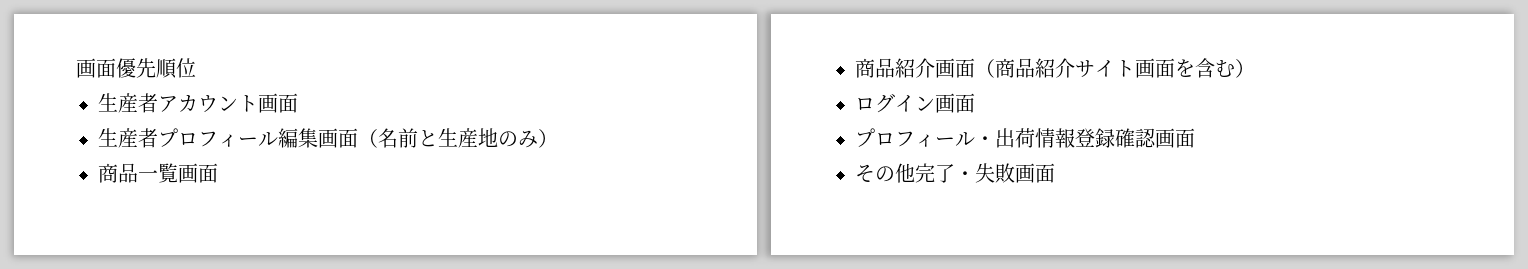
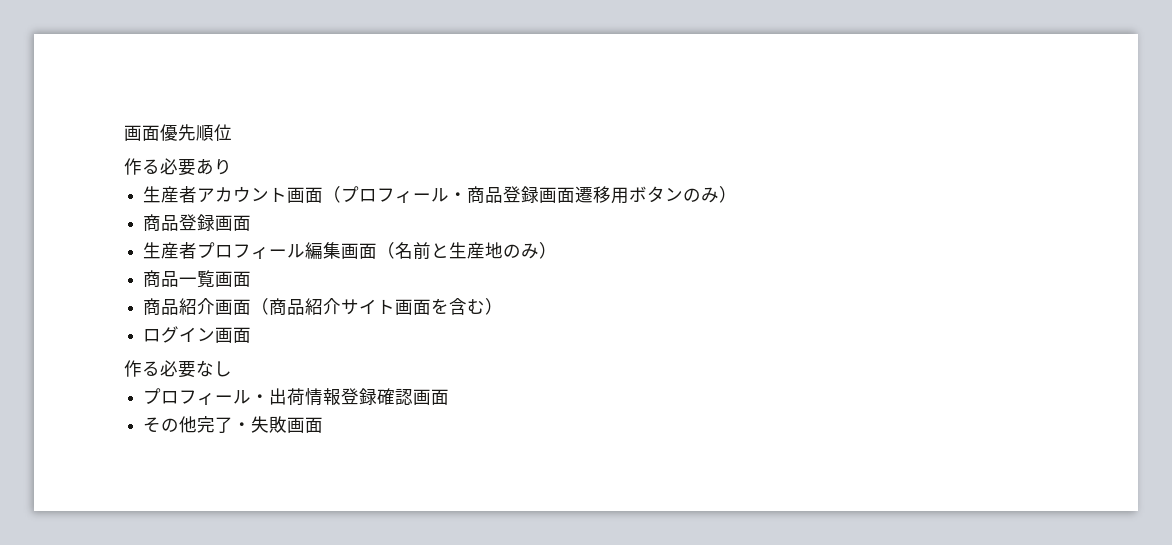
+ 作る必要あり
- 生産者アカウント画面
+ 生産者アカウント画面（プロフィール・商品登録画面遷移用ボタンのみ）
+ 商品登録画面
+ 作る必要なし

